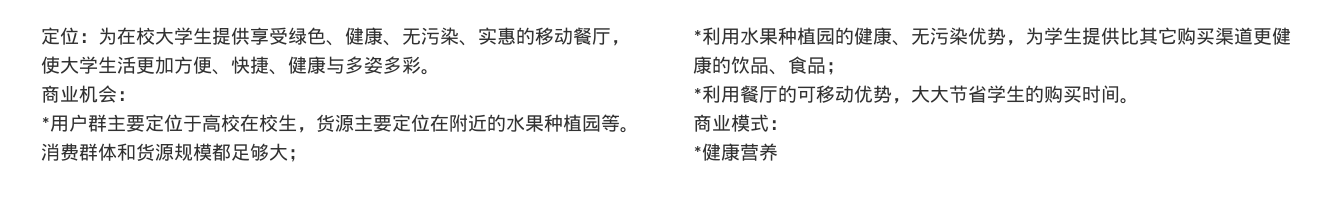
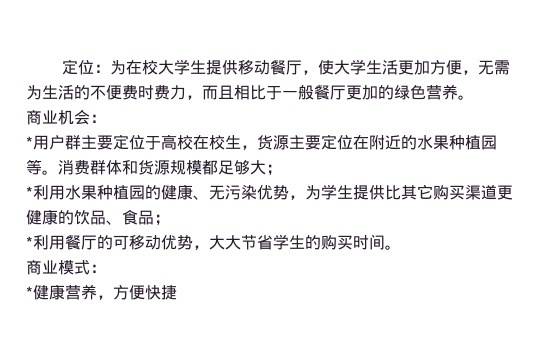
- 定位：为在校大学生提供享受绿色、健康、无污染、实惠的移动餐厅，使大学生活更加方便、快捷、健康与多姿多彩。
+ 定位：为在校大学生提供移动餐厅，使大学生活更加方便，无需为生活的不便费时费力，而且相比于一般餐厅更加的绿色营养。
- *健康营养
+ *健康营养，方便快捷

